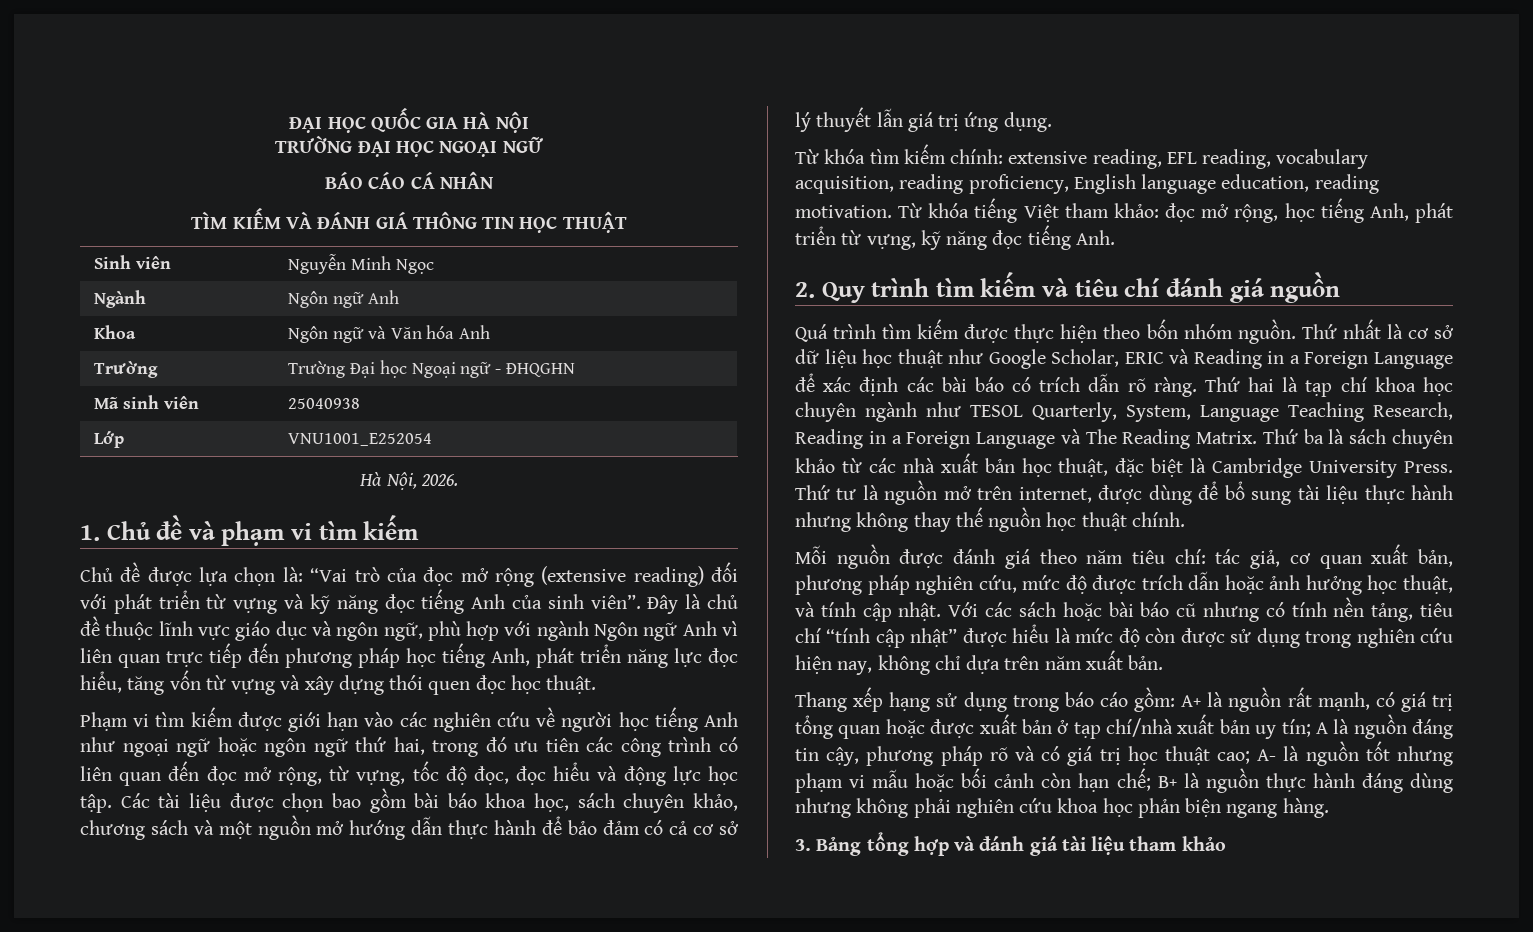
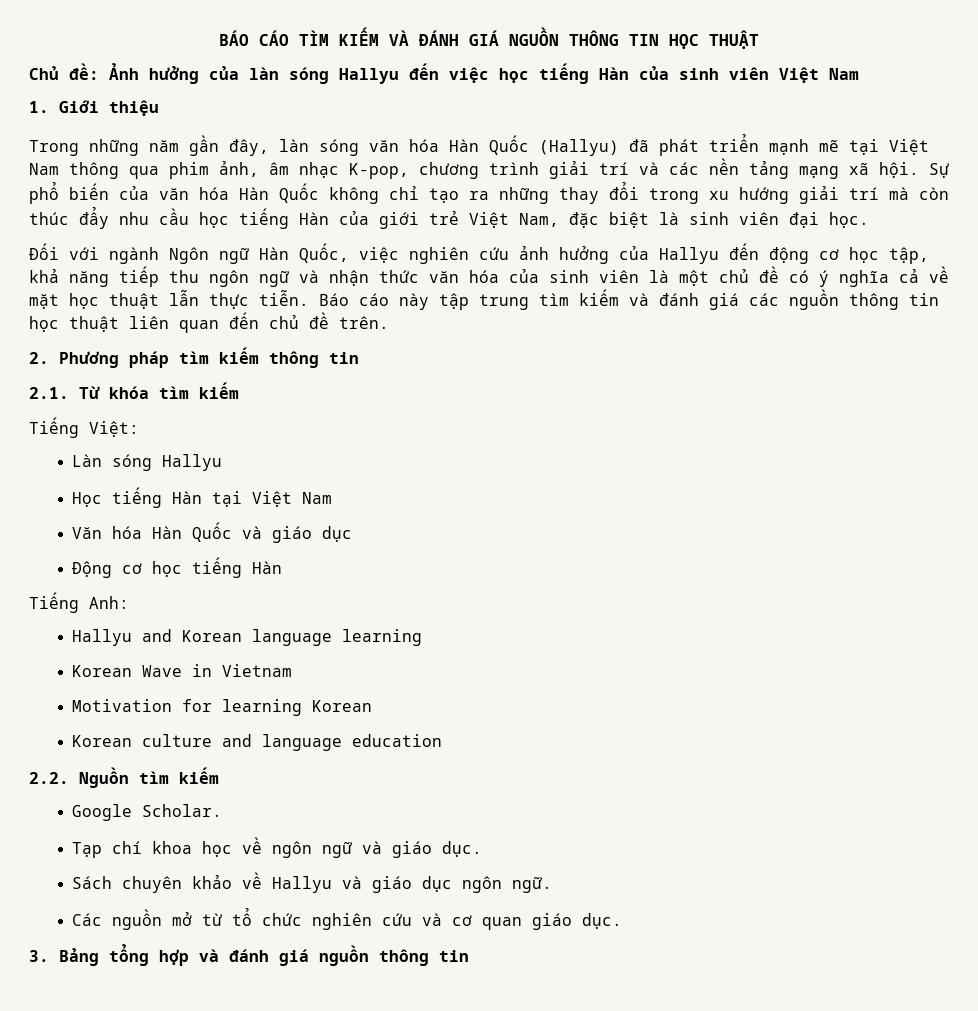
- ĐẠI HỌC QUỐC GIA HÀ NỘI
- TRƯỜNG ĐẠI HỌC NGOẠI NGỮ
- BÁO CÁO CÁ NHÂN
- TÌM KIẾM VÀ ĐÁNH GIÁ THÔNG TIN HỌC THUẬT
+ BÁO CÁO TÌM KIẾM VÀ ĐÁNH GIÁ NGUỒN THÔNG TIN HỌC THUẬT
- Sinh viên | Nguyễn Minh Ngọc
- Ngành | Ngôn ngữ Anh
- Khoa | Ngôn ngữ và Văn hóa Anh
- Trường | Trường Đại học Ngoại ngữ - ĐHQGHN
- Mã sinh viên | 25040938
- Lớp | VNU1001_E252054
- Hà Nội, 2026.
- 1. Chủ đề và phạm vi tìm kiếm
- Chủ đề được lựa chọn là: “Vai trò của đọc mở rộng (extensive reading) đối với phát triển từ vựng và kỹ năng đọc tiếng Anh của sinh viên”. Đây là chủ đề thuộc lĩnh vực giáo dục và ngôn ngữ, phù hợp với ngành Ngôn ngữ Anh vì liên quan trực tiếp đến phương pháp học tiếng Anh, phát triển năng lực đọc hiểu, tăng vốn từ vựng và xây dựng thói quen đọc học thuật.
- Phạm vi tìm kiếm được giới hạn vào các nghiên cứu về người học tiếng Anh như ngoại ngữ hoặc ngôn ngữ thứ hai, trong đó ưu tiên các công trình có liên quan đến đọc mở rộng, từ vựng, tốc độ đọc, đọc hiểu và động lực học tập. Các tài liệu được chọn bao gồm bài báo khoa học, sách chuyên khảo, chương sách và một nguồn mở hướng dẫn thực hành để bảo đảm có cả cơ sở lý thuyết lẫn giá trị ứng dụng.
- Từ khóa tìm kiếm chính: extensive reading, EFL reading, vocabulary acquisition, reading proficiency, English language education, reading motivation. Từ khóa tiếng Việt tham khảo: đọc mở rộng, học tiếng Anh, phát triển từ vựng, kỹ năng đọc tiếng Anh.
- 2. Quy trình tìm kiếm và tiêu chí đánh giá nguồn
- Quá trình tìm kiếm được thực hiện theo bốn nhóm nguồn. Thứ nhất là cơ sở dữ liệu học thuật như Google Scholar, ERIC và Reading in a Foreign Language để xác định các bài báo có trích dẫn rõ ràng. Thứ hai là tạp chí khoa học chuyên ngành như TESOL Quarterly, System, Language Teaching Research, Reading in a Foreign Language và The Reading Matrix. Thứ ba là sách chuyên khảo từ các nhà xuất bản học thuật, đặc biệt là Cambridge University Press. Thứ tư là nguồn mở trên internet, được dùng để bổ sung tài liệu thực hành nhưng không thay thế nguồn học thuật chính.
- Mỗi nguồn được đánh giá theo năm tiêu chí: tác giả, cơ quan xuất bản, phương pháp nghiên cứu, mức độ được trích dẫn hoặc ảnh hưởng học thuật, và tính cập nhật. Với các sách hoặc bài báo cũ nhưng có tính nền tảng, tiêu chí “tính cập nhật” được hiểu là mức độ còn được sử dụng trong nghiên cứu hiện nay, không chỉ dựa trên năm xuất bản.
- Thang xếp hạng sử dụng trong báo cáo gồm: A+ là nguồn rất mạnh, có giá trị tổng quan hoặc được xuất bản ở tạp chí/nhà xuất bản uy tín; A là nguồn đáng tin cậy, phương pháp rõ và có giá trị học thuật cao; A- là nguồn tốt nhưng phạm vi mẫu hoặc bối cảnh còn hạn chế; B+ là nguồn thực hành đáng dùng nhưng không phải nghiên cứu khoa học phản biện ngang hàng.
+ Chủ đề: Ảnh hưởng của làn sóng Hallyu đến việc học tiếng Hàn của sinh viên Việt Nam
+ 1. Giới thiệu
+ Trong những năm gần đây, làn sóng văn hóa Hàn Quốc (Hallyu) đã phát triển mạnh mẽ tại Việt Nam thông qua phim ảnh, âm nhạc K-pop, chương trình giải trí và các nền tảng mạng xã hội. Sự phổ biến của văn hóa Hàn Quốc không chỉ tạo ra những thay đổi trong xu hướng giải trí mà còn thúc đẩy nhu cầu học tiếng Hàn của giới trẻ Việt Nam, đặc biệt là sinh viên đại học.
+ Đối với ngành Ngôn ngữ Hàn Quốc, việc nghiên cứu ảnh hưởng của Hallyu đến động cơ học tập, khả năng tiếp thu ngôn ngữ và nhận thức văn hóa của sinh viên là một chủ đề có ý nghĩa cả về mặt học thuật lẫn thực tiễn. Báo cáo này tập trung tìm kiếm và đánh giá các nguồn thông tin học thuật liên quan đến chủ đề trên.
+ 2. Phương pháp tìm kiếm thông tin
+ 2.1. Từ khóa tìm kiếm
+ Tiếng Việt:
+ Làn sóng Hallyu
+ Học tiếng Hàn tại Việt Nam
+ Văn hóa Hàn Quốc và giáo dục
+ Động cơ học tiếng Hàn
+ Tiếng Anh:
+ Hallyu and Korean language learning
+ Korean Wave in Vietnam
+ Motivation for learning Korean
+ Korean culture and language education
+ 2.2. Nguồn tìm kiếm
+ Google Scholar.
+ Tạp chí khoa học về ngôn ngữ và giáo dục.
+ Sách chuyên khảo về Hallyu và giáo dục ngôn ngữ.
+ Các nguồn mở từ tổ chức nghiên cứu và cơ quan giáo dục.
- 3. Bảng tổng hợp và đánh giá tài liệu tham khảo
+ 3. Bảng tổng hợp và đánh giá nguồn thông tin

